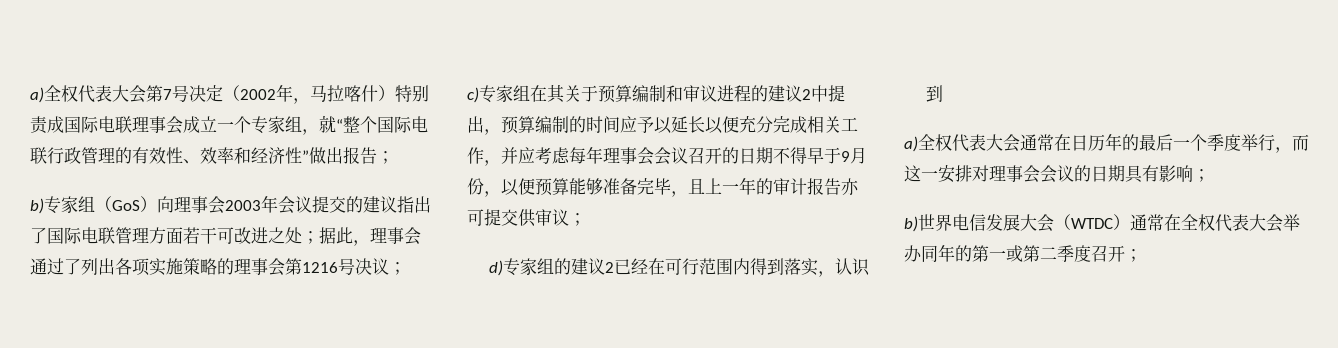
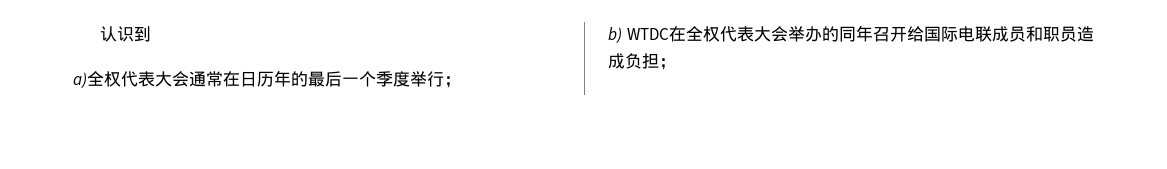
- a)全权代表大会第7号决定（2002年，马拉喀什）特别责成国际电联理事会成立一个专家组，就“整个国际电联行政管理的有效性、效率和经济性”做出报告；
- b)专家组（GoS）向理事会2003年会议提交的建议指出了国际电联管理方面若干可改进之处；据此，理事会通过了列出各项实施策略的理事会第1216号决议；
- c)专家组在其关于预算编制和审议进程的建议2中提出，预算编制的时间应予以延长以便充分完成相关工作，并应考虑每年理事会会议召开的日期不得早于9月份，以便预算能够准备完毕，且上一年的审计报告亦可提交供审议；
- d)专家组的建议2已经在可行范围内得到落实，认识到
+ 认识到
- a)全权代表大会通常在日历年的最后一个季度举行，而这一安排对理事会会议的日期具有影响；
- b)世界电信发展大会（WTDC）通常在全权代表大会举办同年的第一或第二季度召开；
+ a)全权代表大会通常在日历年的最后一个季度举行；
+ b) WTDC在全权代表大会举办的同年召开给国际电联成员和职员造成负担；

